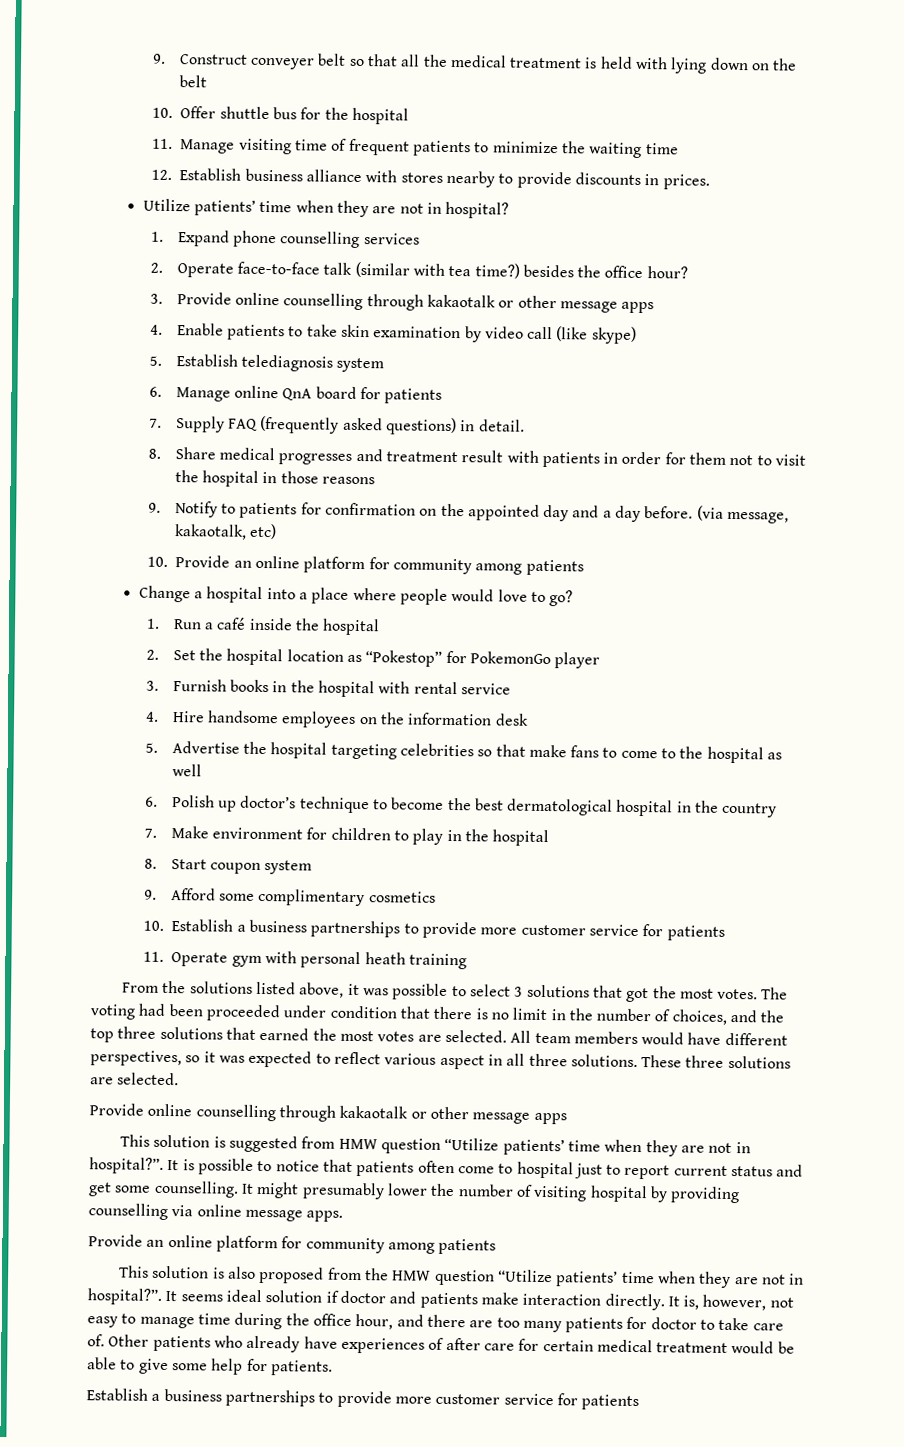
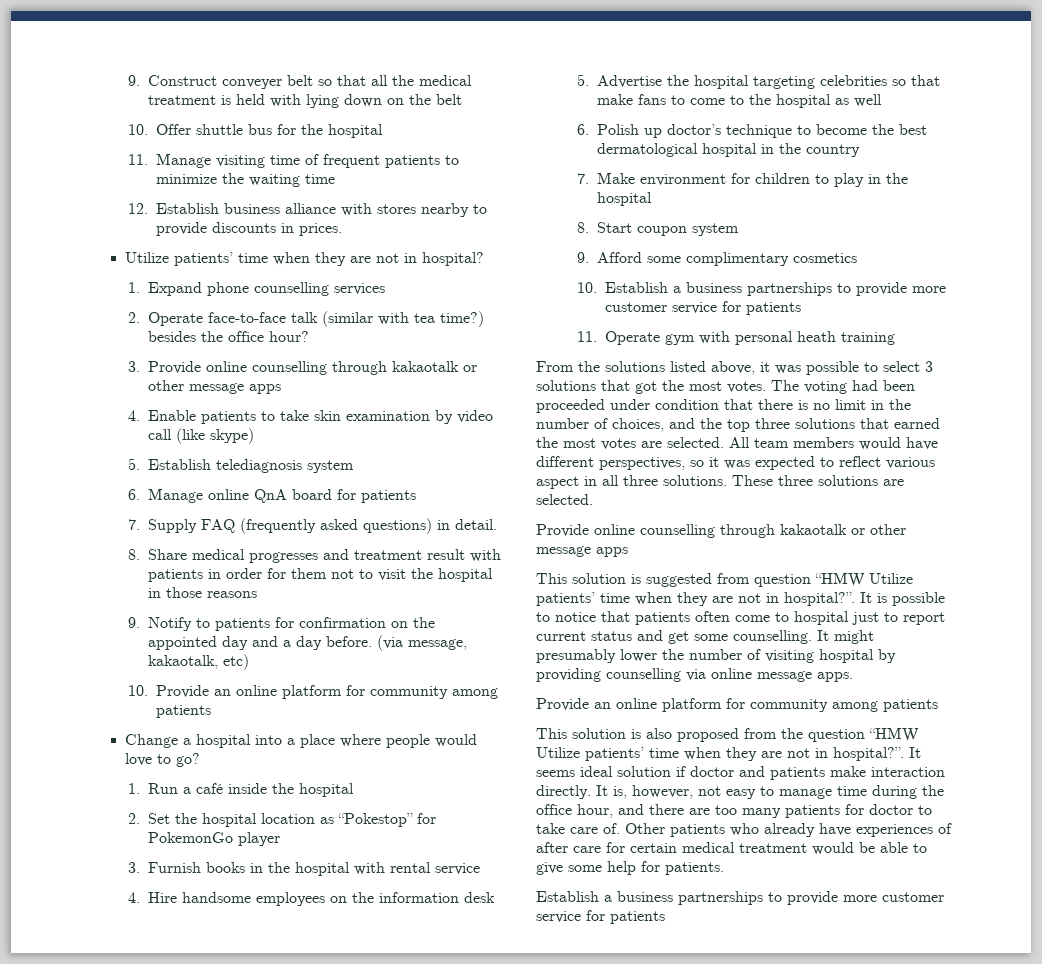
- This solution is suggested from HMW question “Utilize patients’ time when they are not in hospital?”.
+ This solution is suggested from question “HMW Utilize patients’ time when they are not in hospital?”.
- This solution is also proposed from the HMW question “Utilize patients’ time when they are not in hospital?”.
+ This solution is also proposed from the question “HMW Utilize patients’ time when they are not in hospital?”.

